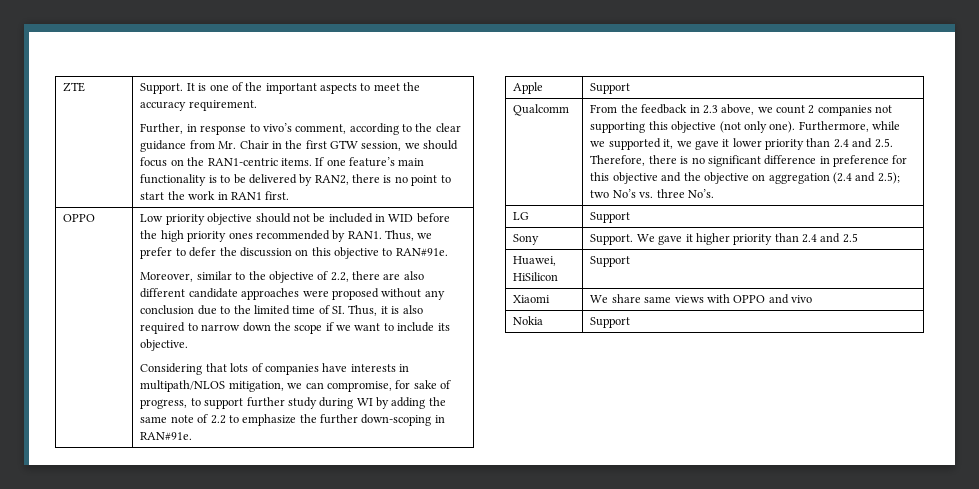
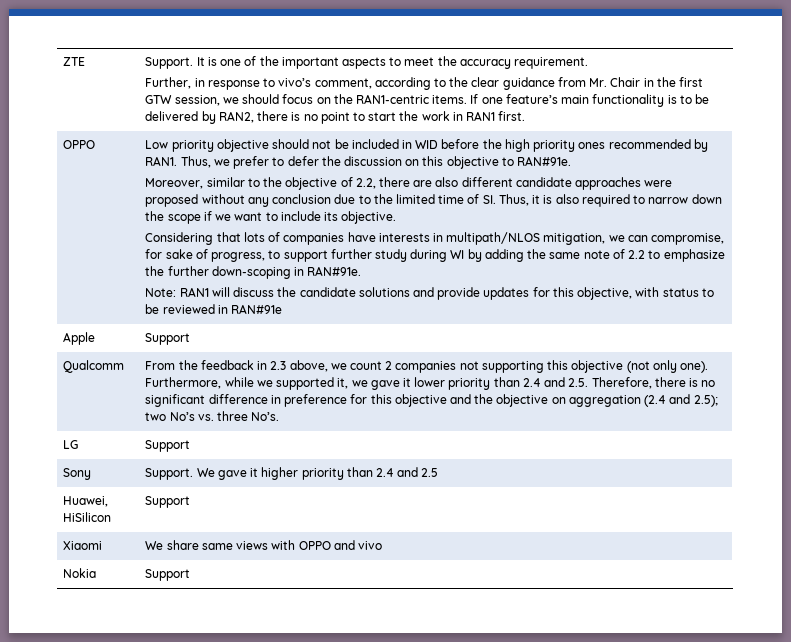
+ Note: RAN1 will discuss the candidate solutions and provide updates for this objective, with status to be reviewed in RAN#91e

